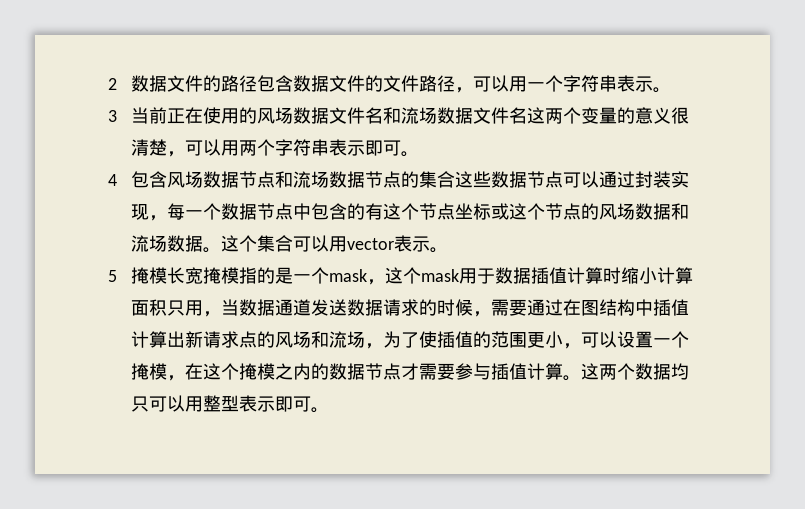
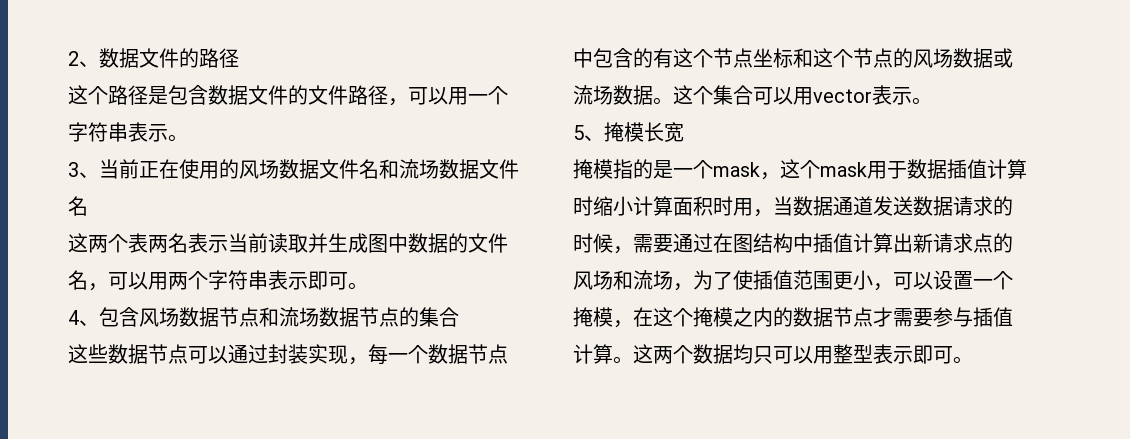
- 2数据文件的路径包含数据文件的文件路径，可以用一个字符串表示。
+ 2、数据文件的路径
+ 这个路径是包含数据文件的文件路径，可以用一个字符串表示。
- 3当前正在使用的风场数据文件名和流场数据文件名这两个变量的意义很清楚，可以用两个字符串表示即可。
+ 3、当前正在使用的风场数据文件名和流场数据文件名
+ 这两个表两名表示当前读取并生成图中数据的文件名，可以用两个字符串表示即可。
- 4包含风场数据节点和流场数据节点的集合这些数据节点可以通过封装实现，每一个数据节点中包含的有这个节点坐标或这个节点的风场数据和流场数据。
+ 4、包含风场数据节点和流场数据节点的集合
+ 这些数据节点可以通过封装实现，每一个数据节点中包含的有这个节点坐标和这个节点的风场数据或流场数据。
- 5掩模长宽掩模指的是一个mask，这个mask用于数据插值计算时缩小计算面积只用，当数据通道发送数据请求的时候，需要通过在图结构中插值计算出新请求点的风场和流场，为了使插值的范围更小，可以设置一个掩模，在这个掩模之内的数据节点才需要参与插值计算。
+ 5、掩模长宽
+ 掩模指的是一个mask，这个mask用于数据插值计算时缩小计算面积时用，当数据通道发送数据请求的时候，需要通过在图结构中插值计算出新请求点的风场和流场，为了使插值范围更小，可以设置一个掩模，在这个掩模之内的数据节点才需要参与插值计算。

